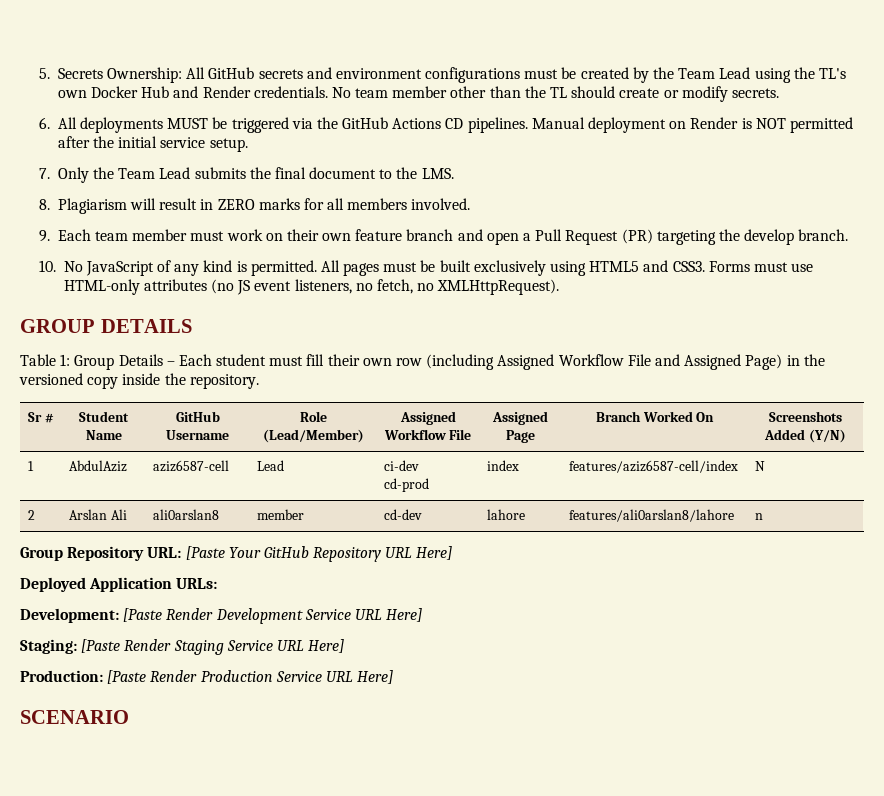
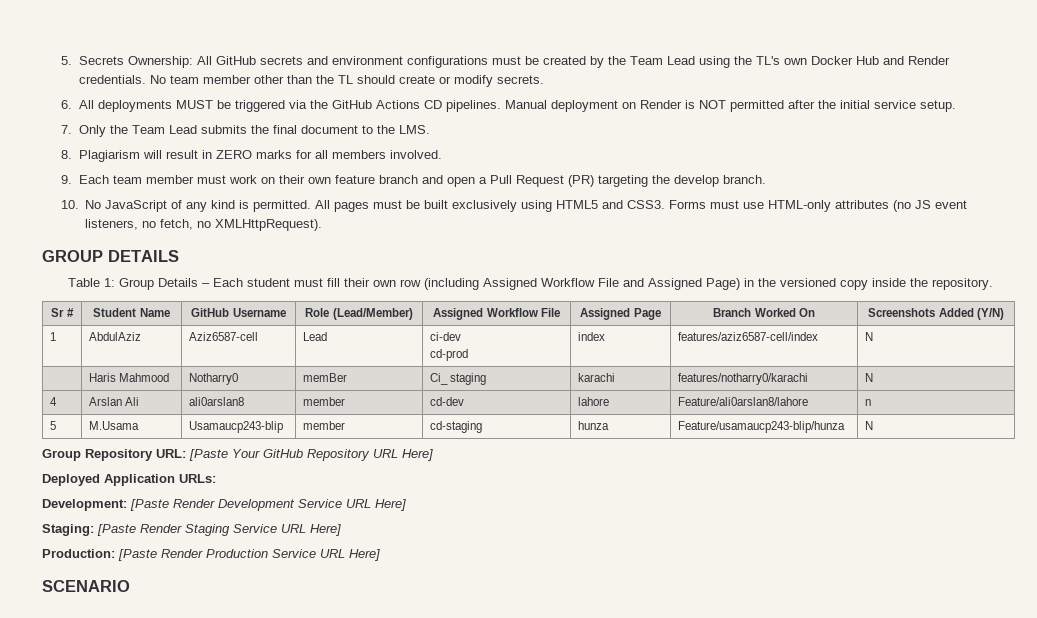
- 1 | AbdulAziz | aziz6587-cell | Lead | ci-dev
+ 1 | AbdulAziz | Aziz6587-cell | Lead | ci-dev
- 2 | Arslan Ali | ali0arslan8 | member | cd-dev | lahore | features/ali0arslan8/lahore | n
+ | Haris Mahmood | Notharry0 | memBer | Ci_ staging | karachi | features/notharry0/karachi | N
+ 4 | Arslan Ali | ali0arslan8 | member | cd-dev | lahore | Feature/ali0arslan8/lahore | n
+ 5 | M.Usama | Usamaucp243-blip | member | cd-staging | hunza | Feature/usamaucp243-blip/hunza | N

